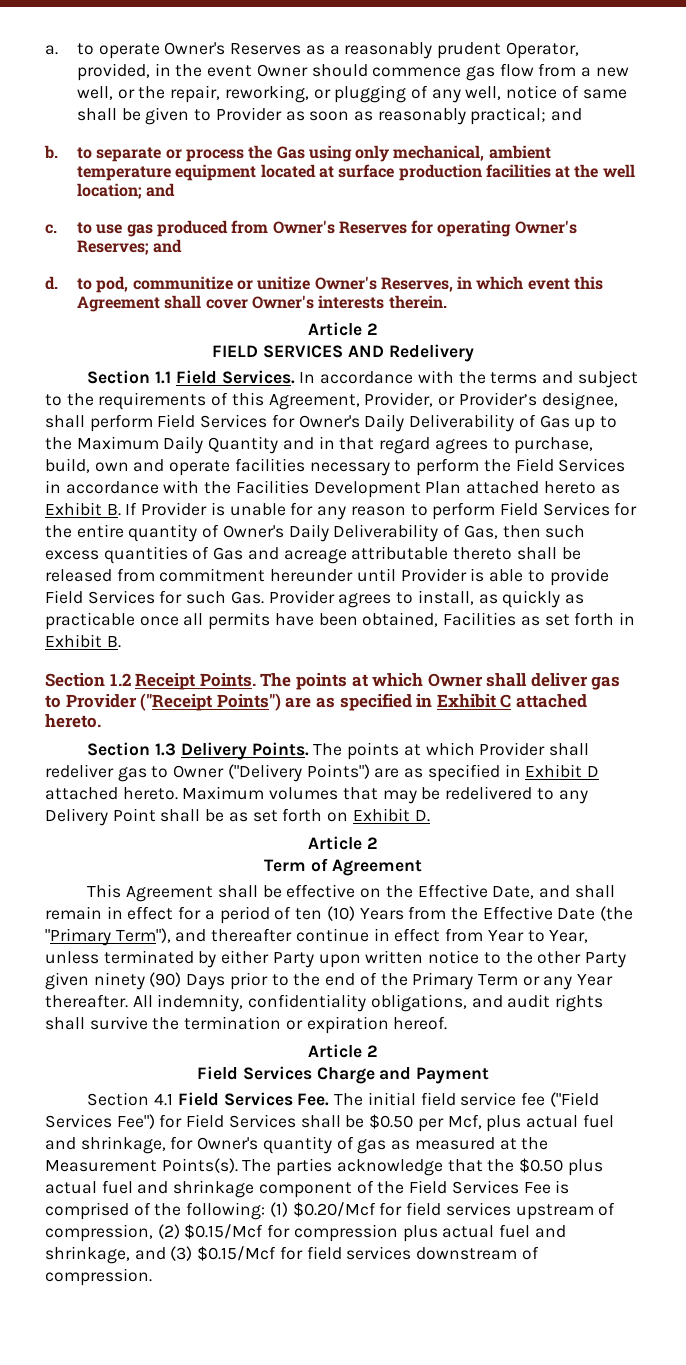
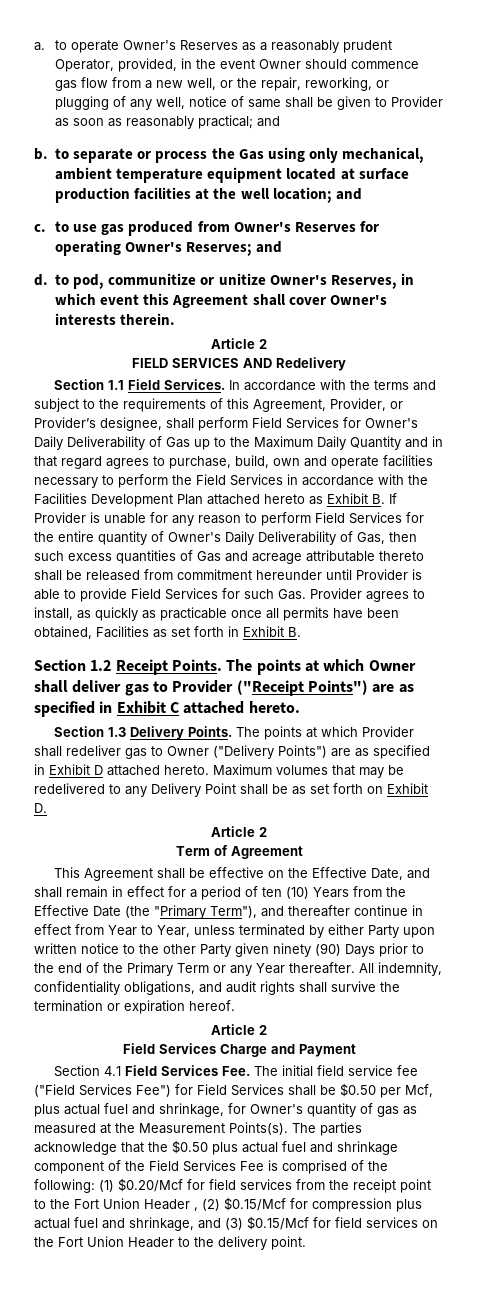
- The parties acknowledge that the $0.50 plus actual fuel and shrinkage component of the Field Services Fee is comprised of the following: (1) $0.20/Mcf for field services upstream of compression, (2) $0.15/Mcf for compression plus actual fuel and shrinkage, and (3) $0.15/Mcf for field services downstream of compression.
+ The parties acknowledge that the $0.50 plus actual fuel and shrinkage component of the Field Services Fee is comprised of the following: (1) $0.20/Mcf for field services from the receipt point to the Fort Union Header , (2) $0.15/Mcf for compression plus actual fuel and shrinkage, and (3) $0.15/Mcf for field services on the Fort Union Header to the delivery point.

